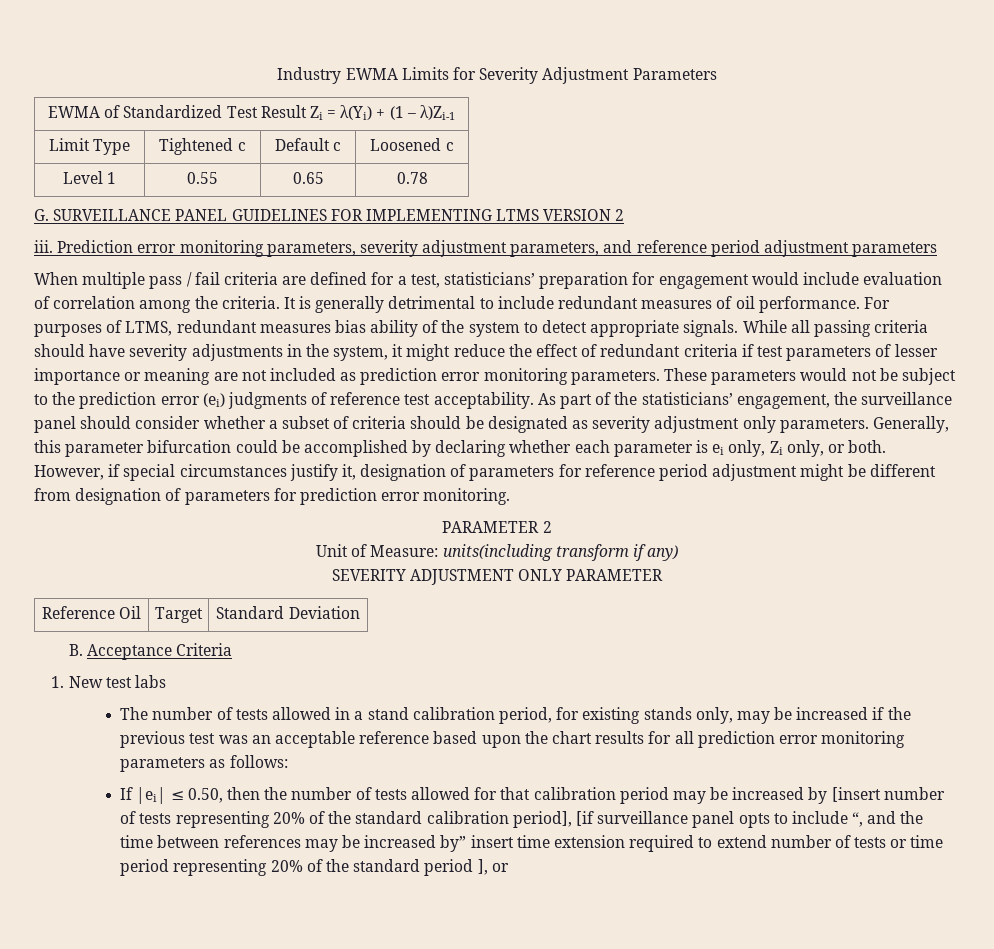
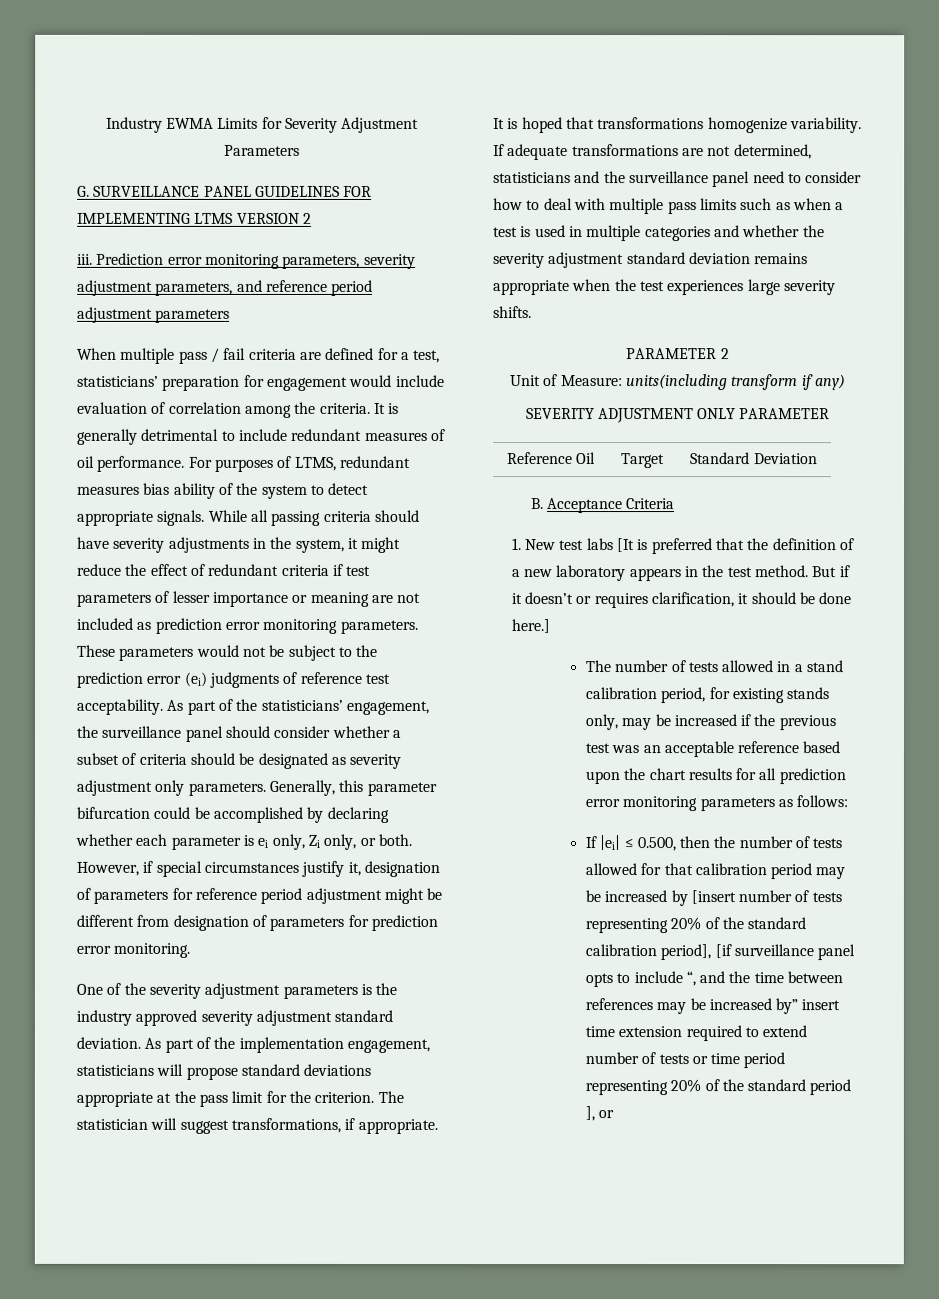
- EWMA of Standardized Test Result Zi = λ(Yi) + (1 – λ)Zi-1
- Limit Type | Tightened c | Default c | Loosened c
- Level 1 | 0.55 | 0.65 | 0.78
+ One of the severity adjustment parameters is the industry approved severity adjustment standard deviation. As part of the implementation engagement, statisticians will propose standard deviations appropriate at the pass limit for the criterion. The statistician will suggest transformations, if appropriate. It is hoped that transformations homogenize variability. If adequate transformations are not determined, statisticians and the surveillance panel need to consider how to deal with multiple pass limits such as when a test is used in multiple categories and whether the severity adjustment standard deviation remains appropriate when the test experiences large severity shifts.
- 1. New test labs
+ 1. New test labs [It is preferred that the definition of a new laboratory appears in the test method. But if it doesn’t or requires clarification, it should be done here.]
- If |ei| ≤ 0.50, then the number of tests allowed for that calibration period may be increased by [insert number of tests representing 20% of the standard calibration period], [if surveillance panel opts to include “, and the time between references may be increased by” insert time extension required to extend number of tests or time period representing 20% of the standard period ], or
+ If |ei| ≤ 0.500, then the number of tests allowed for that calibration period may be increased by [insert number of tests representing 20% of the standard calibration period], [if surveillance panel opts to include “, and the time between references may be increased by” insert time extension required to extend number of tests or time period representing 20% of the standard period ], or

